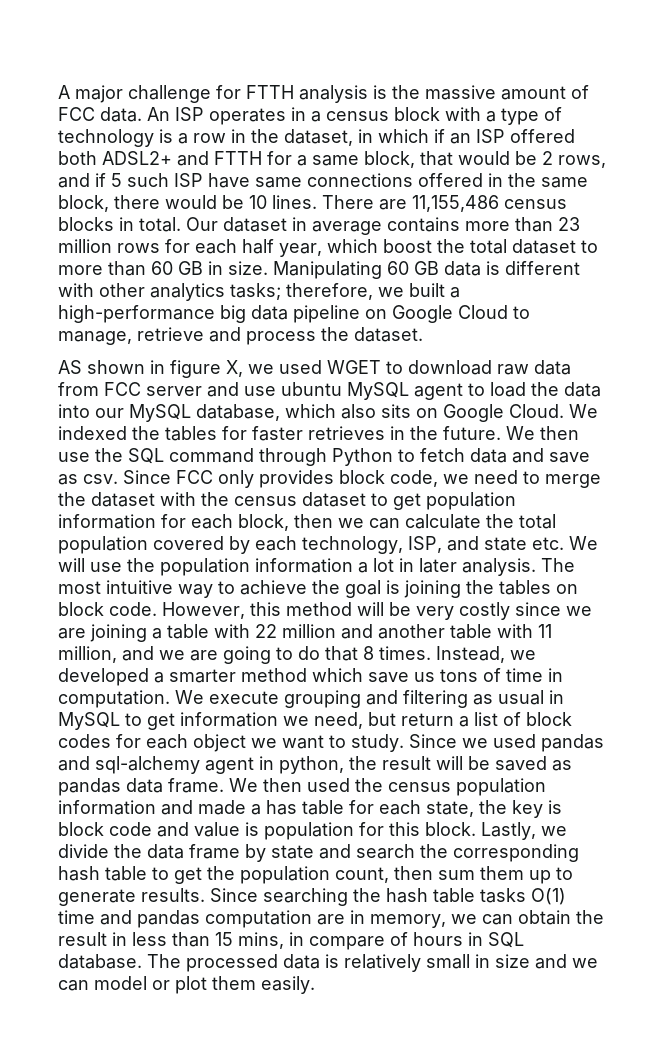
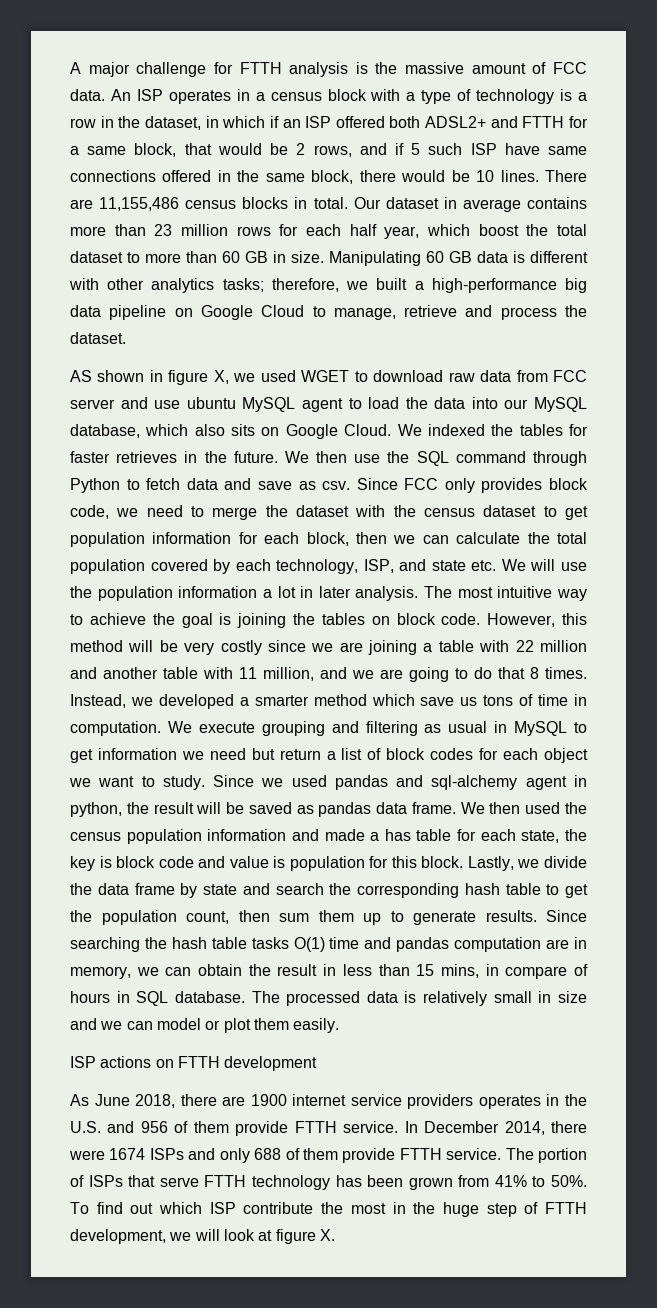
- We execute grouping and filtering as usual in MySQL to get information we need, but return a list of block codes for each object we want to study.
+ We execute grouping and filtering as usual in MySQL to get information we need but return a list of block codes for each object we want to study.
+ ISP actions on FTTH development
+ As June 2018, there are 1900 internet service providers operates in the U.S. and 956 of them provide FTTH service. In December 2014, there were 1674 ISPs and only 688 of them provide FTTH service. The portion of ISPs that serve FTTH technology has been grown from 41% to 50%. To find out which ISP contribute the most in the huge step of FTTH development, we will look at figure X.

